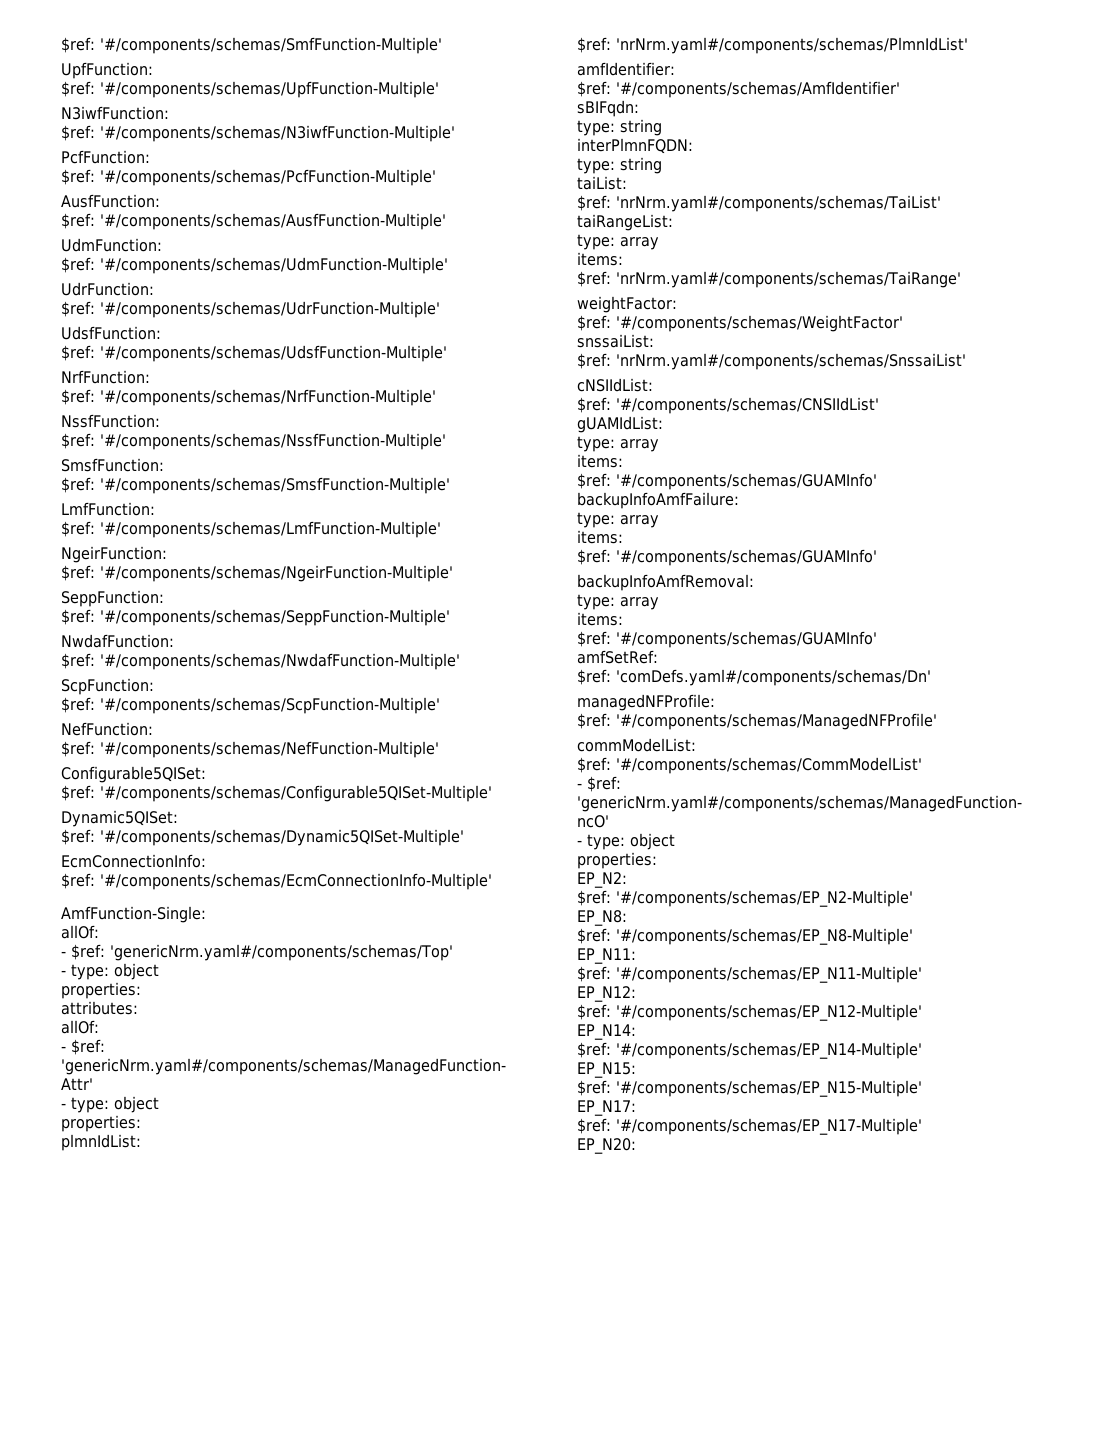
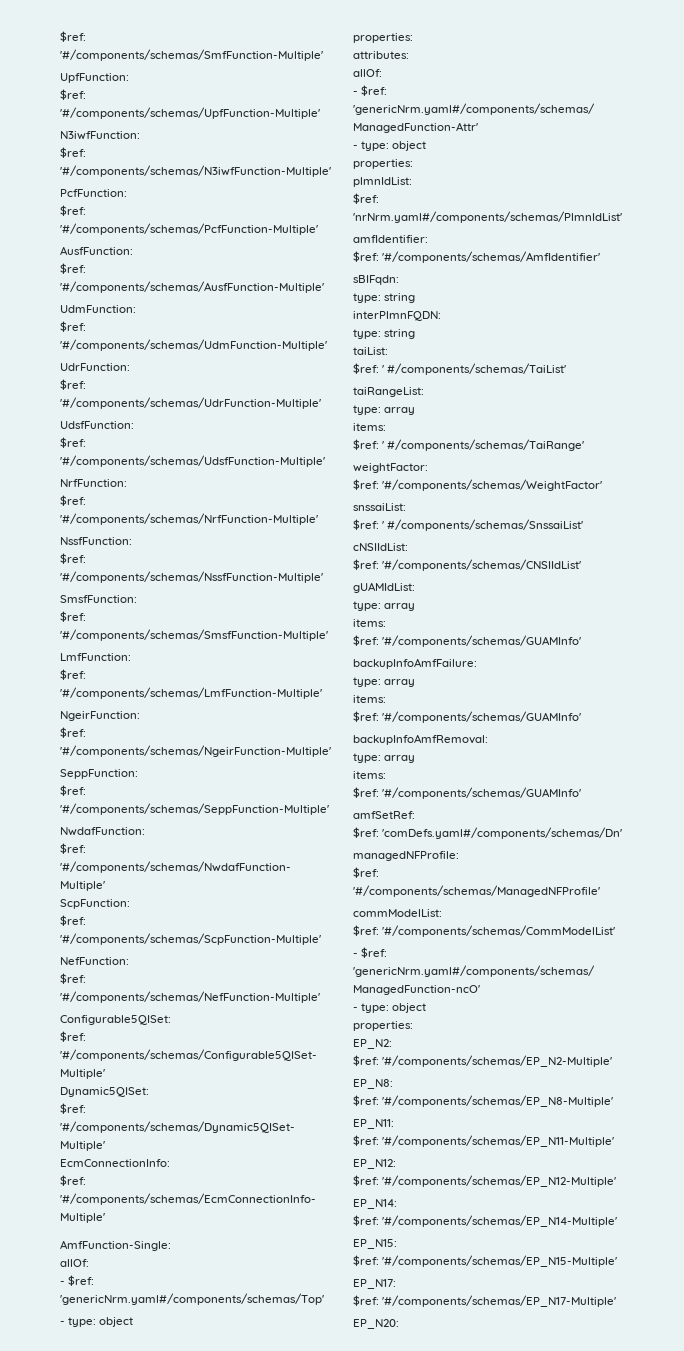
- $ref: 'nrNrm.yaml#/components/schemas/TaiList'
+ $ref: ' #/components/schemas/TaiList'
- $ref: 'nrNrm.yaml#/components/schemas/TaiRange'
+ $ref: ' #/components/schemas/TaiRange'
- $ref: 'nrNrm.yaml#/components/schemas/SnssaiList'
+ $ref: ' #/components/schemas/SnssaiList'

